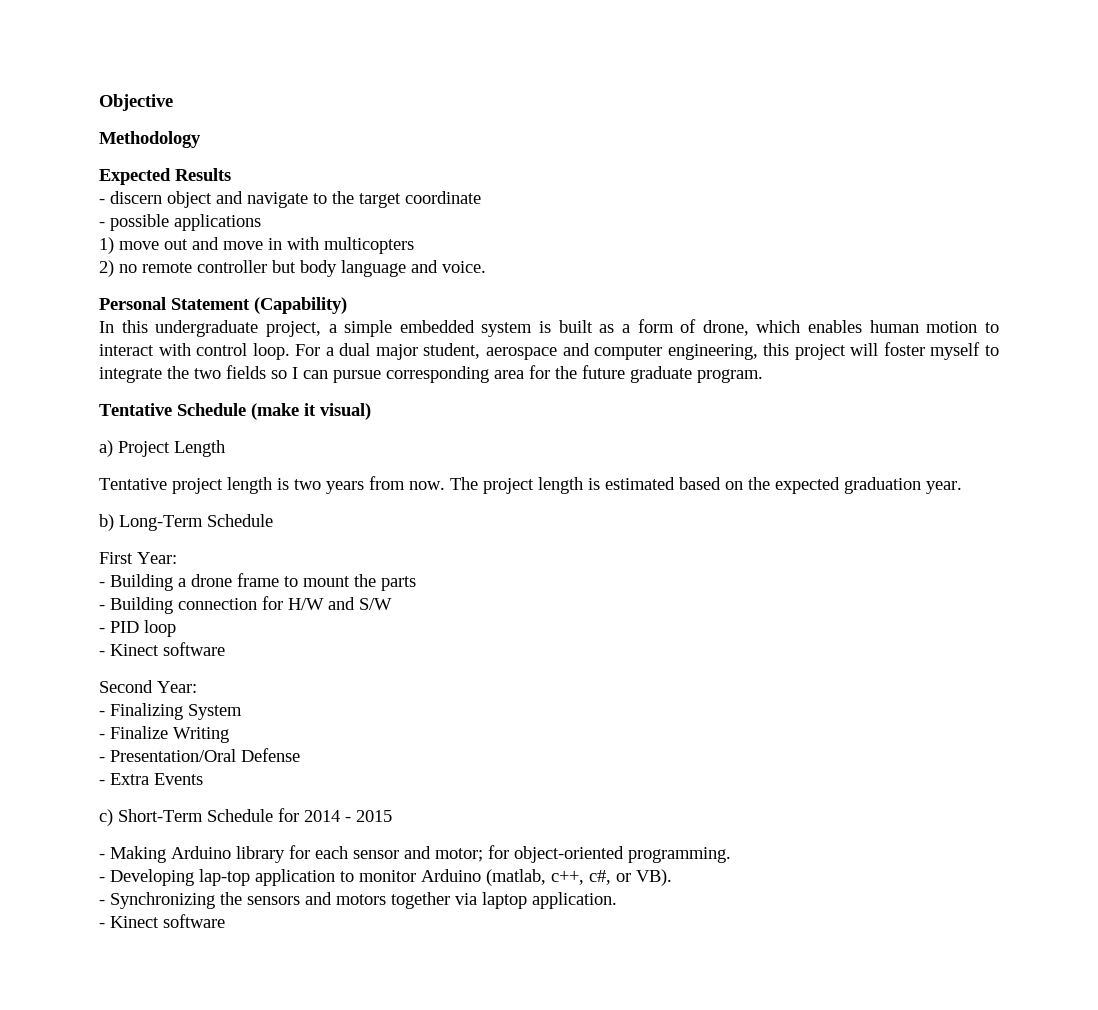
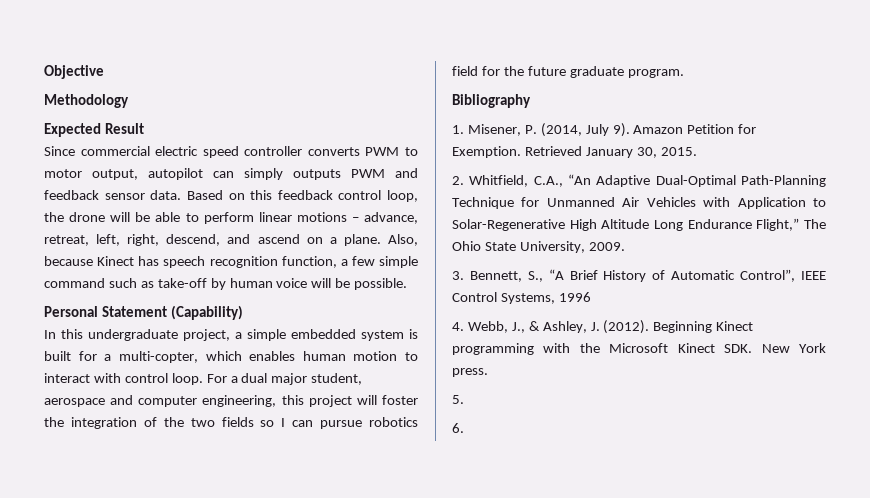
- Expected Results
- - discern object and navigate to the target coordinate
- - possible applications
- 1) move out and move in with multicopters
- 2) no remote controller but body language and voice.
+ Expected Result
+ Since commercial electric speed controller converts PWM to motor output, autopilot can simply outputs PWM and feedback sensor data. Based on this feedback control loop, the drone will be able to perform linear motions – advance, retreat, left, right, descend, and ascend on a plane. Also, because Kinect has speech recognition function, a few simple command such as take-off by human voice will be possible.
- In this undergraduate project, a simple embedded system is built as a form of drone, which enables human motion to interact with control loop.
+ In this undergraduate project, a simple embedded system is built for a multi-copter, which enables human motion to interact with control loop.
- For a dual major student, aerospace and computer engineering, this project will foster myself to integrate the two fields so I can pursue corresponding area for the future graduate program.
+ For a dual major student, aerospace and computer engineering, this project will foster the integration of the two fields so I can pursue robotics field for the future graduate program.
- Tentative Schedule (make it visual)
- a) Project Length
- Tentative project length is two years from now. The project length is estimated based on the expected graduation year.
- b) Long-Term Schedule
- First Year:
- - Building a drone frame to mount the parts
- - Building connection for H/W and S/W
- - PID loop
- - Kinect software
- Second Year:
- - Finalizing System
- - Finalize Writing
- - Presentation/Oral Defense
- - Extra Events
- c) Short-Term Schedule for 2014 - 2015
- - Making Arduino library for each sensor and motor; for object-oriented programming.
- - Developing lap-top application to monitor Arduino (matlab, c++, c#, or VB).
- - Synchronizing the sensors and motors together via laptop application.
- - Kinect software
+ Bibliography
+ 1. Misener, P. (2014, July 9). Amazon Petition for Exemption. Retrieved January 30, 2015.
+ 2. Whitfield, C.A., “An Adaptive Dual-Optimal Path-Planning Technique for Unmanned Air Vehicles with Application to Solar-Regenerative High Altitude Long Endurance Flight,” The Ohio State University, 2009.
+ 3. Bennett, S., “A Brief History of Automatic Control”, IEEE Control Systems, 1996
+ 4. Webb, J., & Ashley, J. (2012). Beginning Kinect programming with the Microsoft Kinect SDK. New York press.
+ 5.
+ 6.

